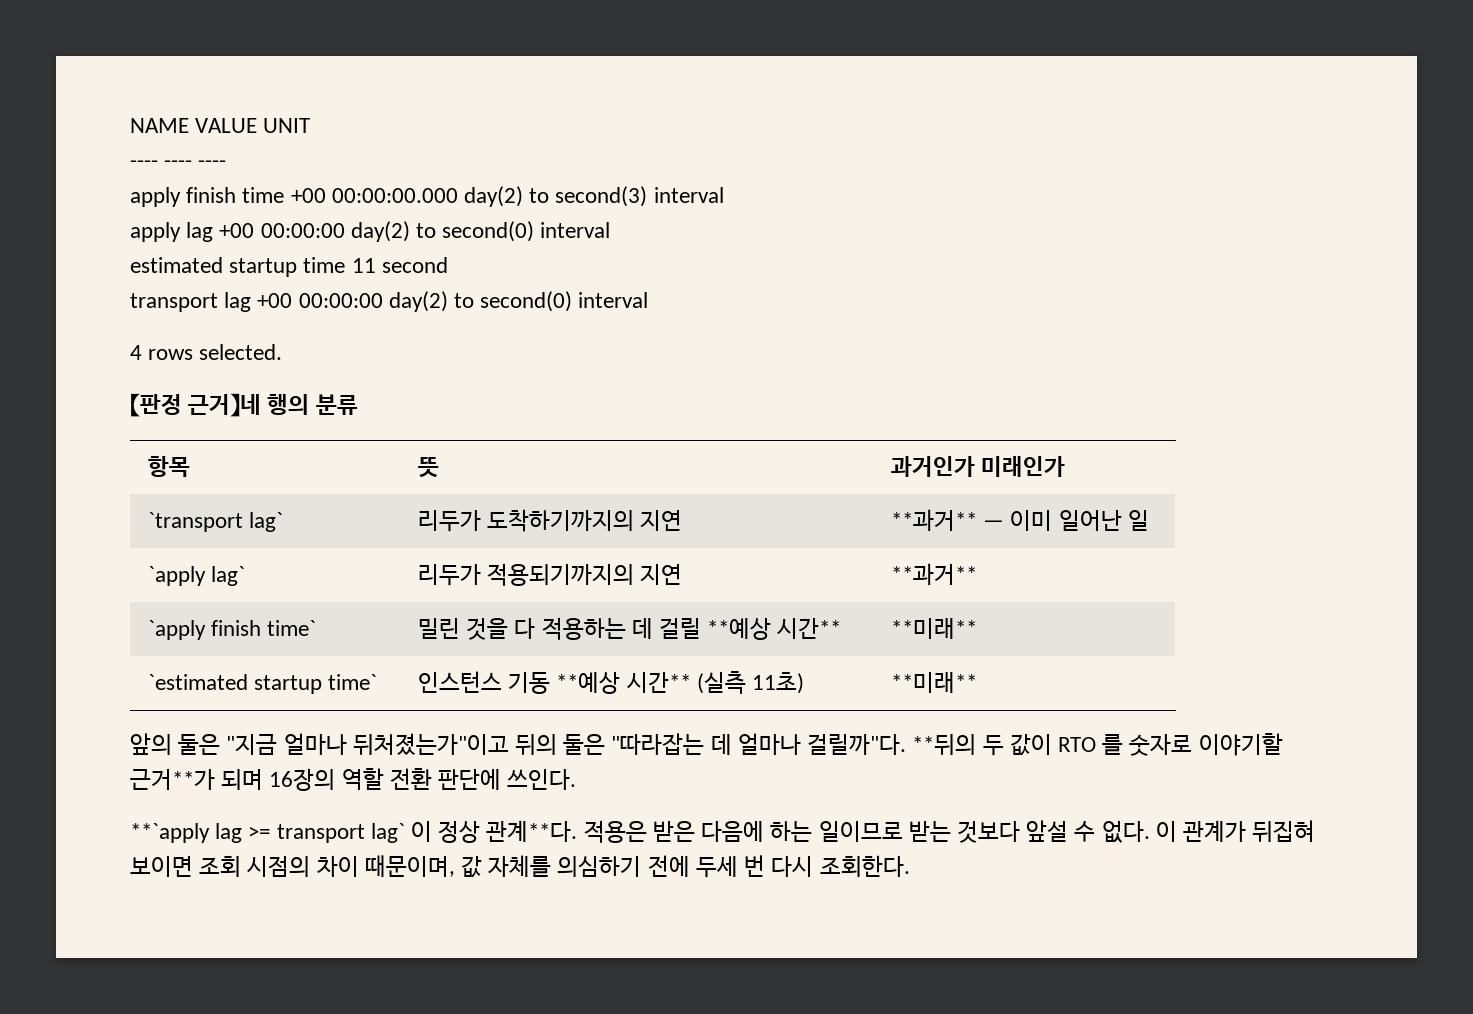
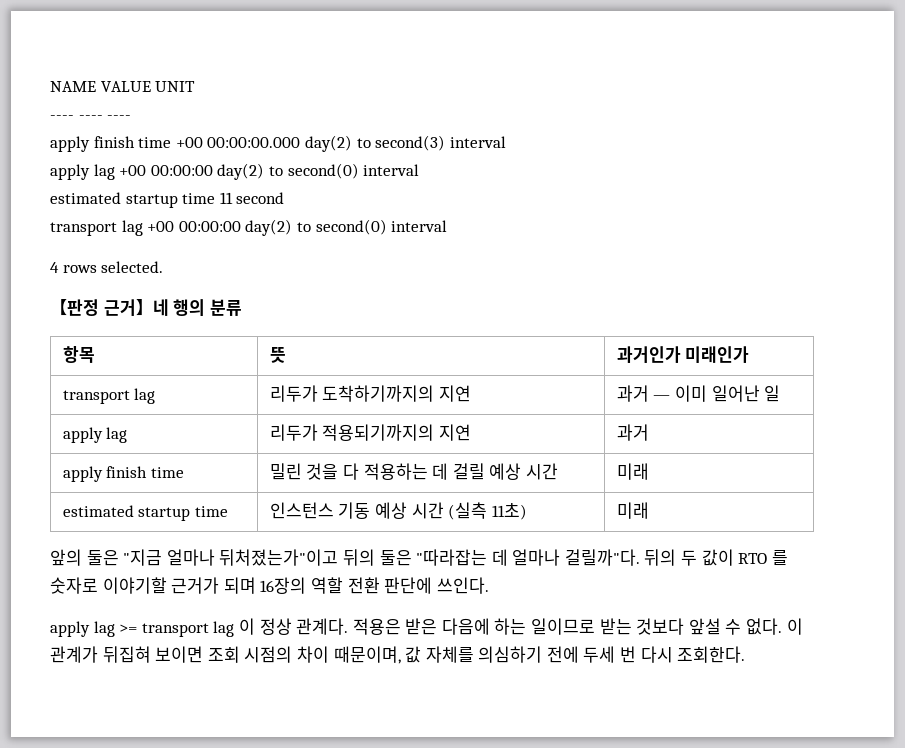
- `transport lag` | 리두가 도착하기까지의 지연 | **과거** — 이미 일어난 일
+ transport lag | 리두가 도착하기까지의 지연 | 과거 — 이미 일어난 일
- `apply lag` | 리두가 적용되기까지의 지연 | **과거**
- `apply finish time` | 밀린 것을 다 적용하는 데 걸릴 **예상 시간** | **미래**
- `estimated startup time` | 인스턴스 기동 **예상 시간** (실측 11초) | **미래**
+ apply lag | 리두가 적용되기까지의 지연 | 과거
+ apply finish time | 밀린 것을 다 적용하는 데 걸릴 예상 시간 | 미래
+ estimated startup time | 인스턴스 기동 예상 시간 (실측 11초) | 미래
- **뒤의 두 값이 RTO 를 숫자로 이야기할 근거**가 되며 16장의 역할 전환 판단에 쓰인다.
+ 뒤의 두 값이 RTO 를 숫자로 이야기할 근거가 되며 16장의 역할 전환 판단에 쓰인다.
- **`apply lag >= transport lag` 이 정상 관계**다.
+ apply lag >= transport lag 이 정상 관계다.

